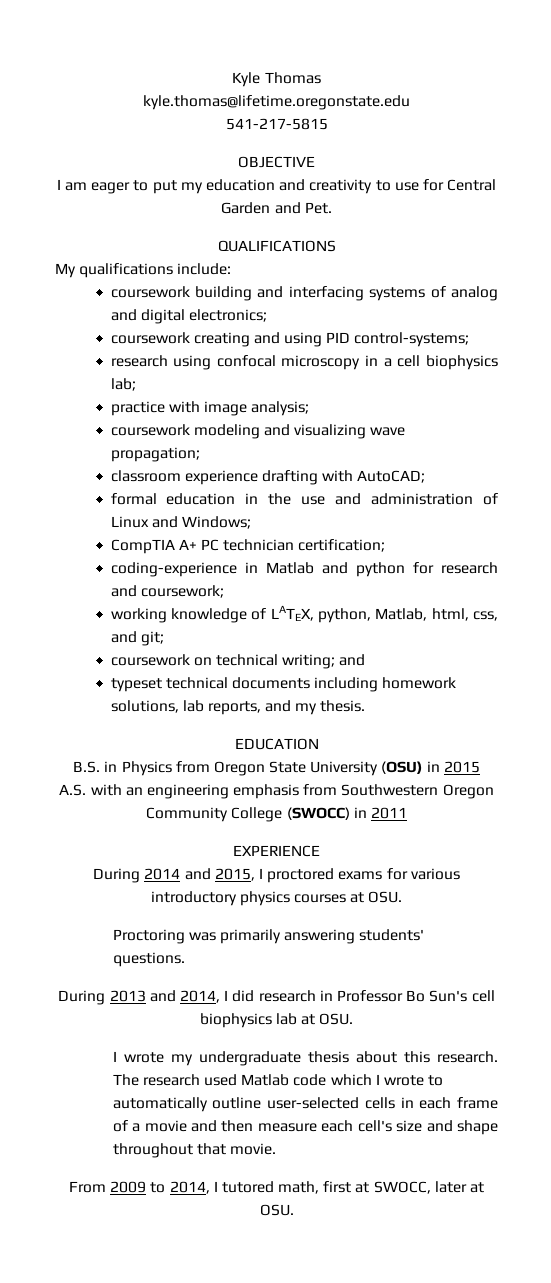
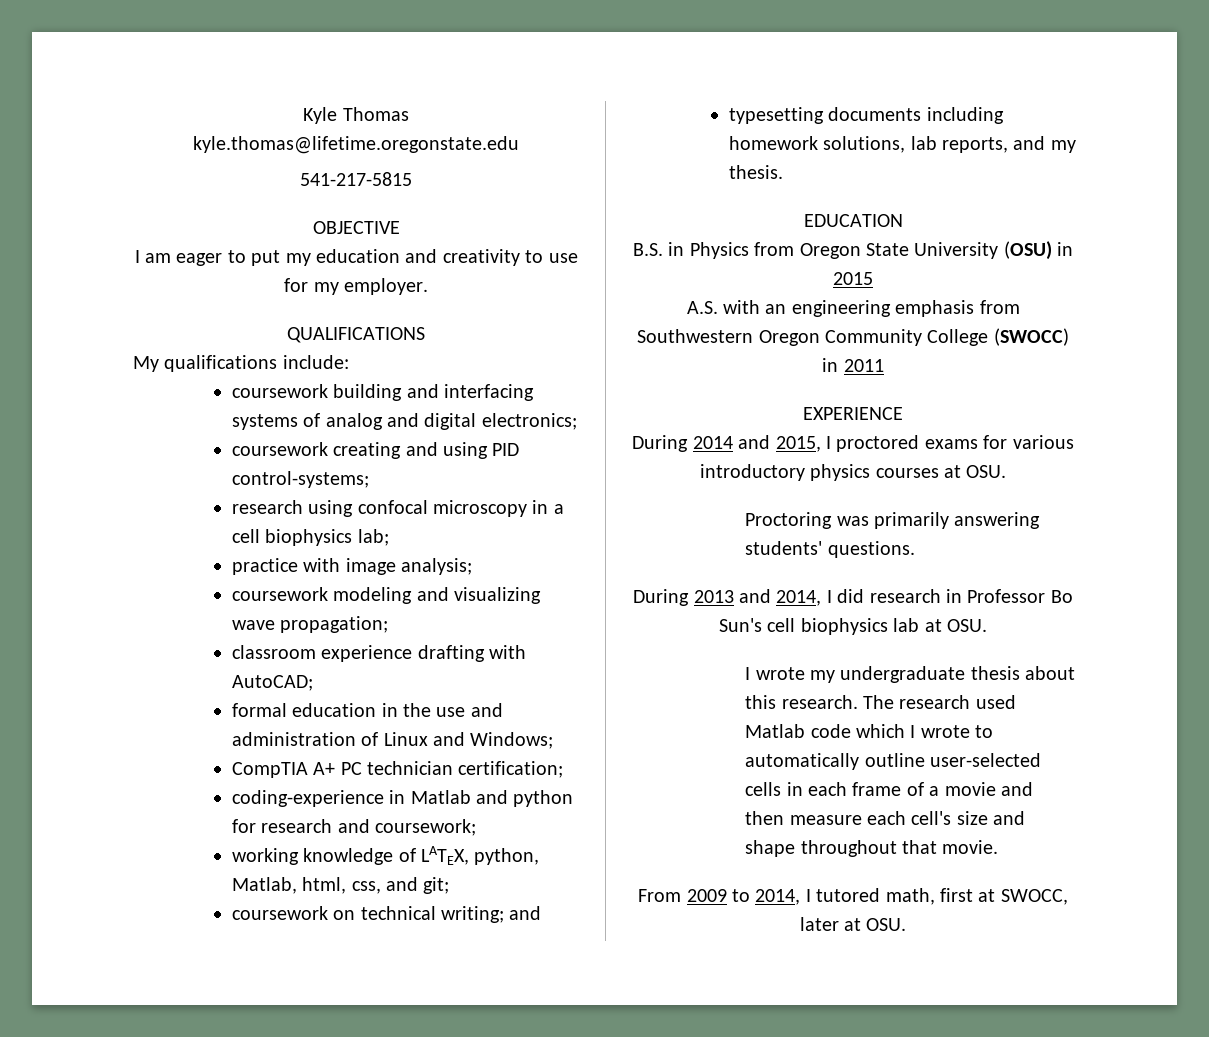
- I am eager to put my education and creativity to use for Central Garden and Pet.
+ I am eager to put my education and creativity to use for my employer.
- typeset technical documents including homework solutions, lab reports, and my thesis.
+ typesetting documents including homework solutions, lab reports, and my thesis.

